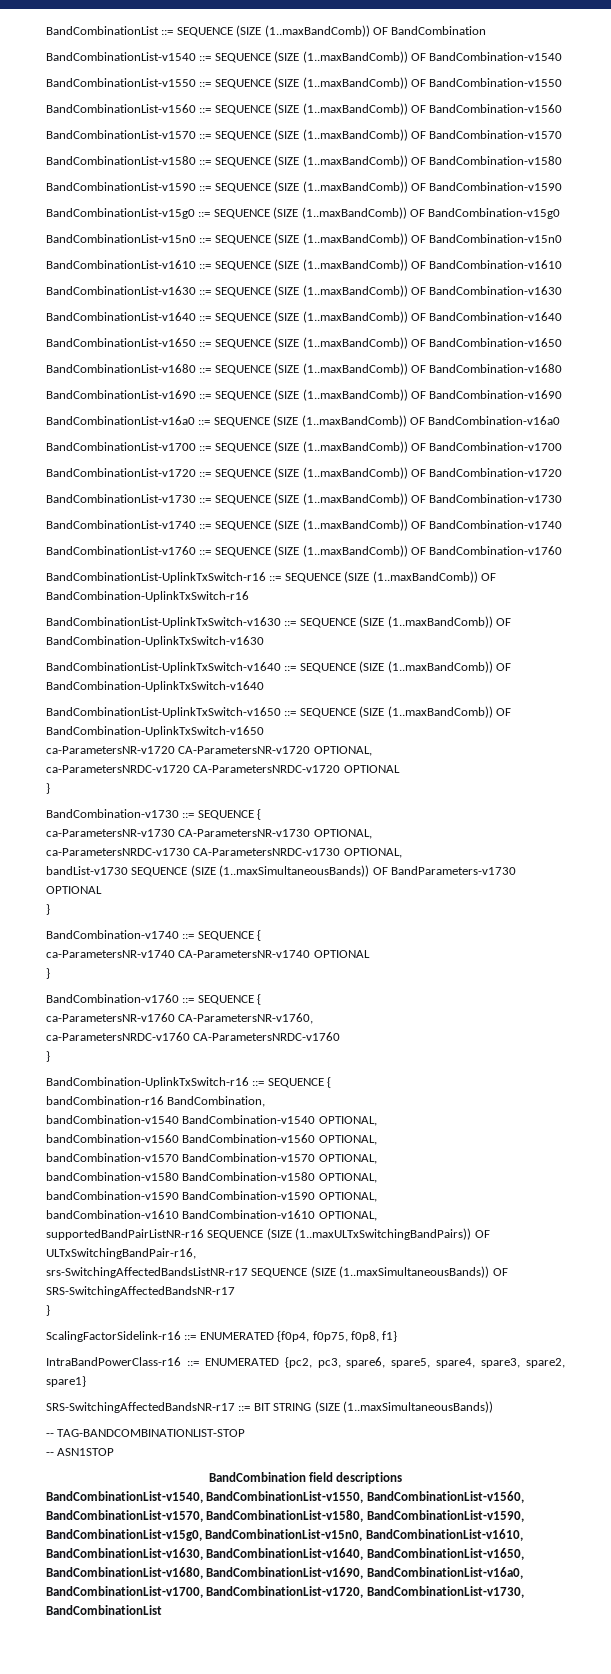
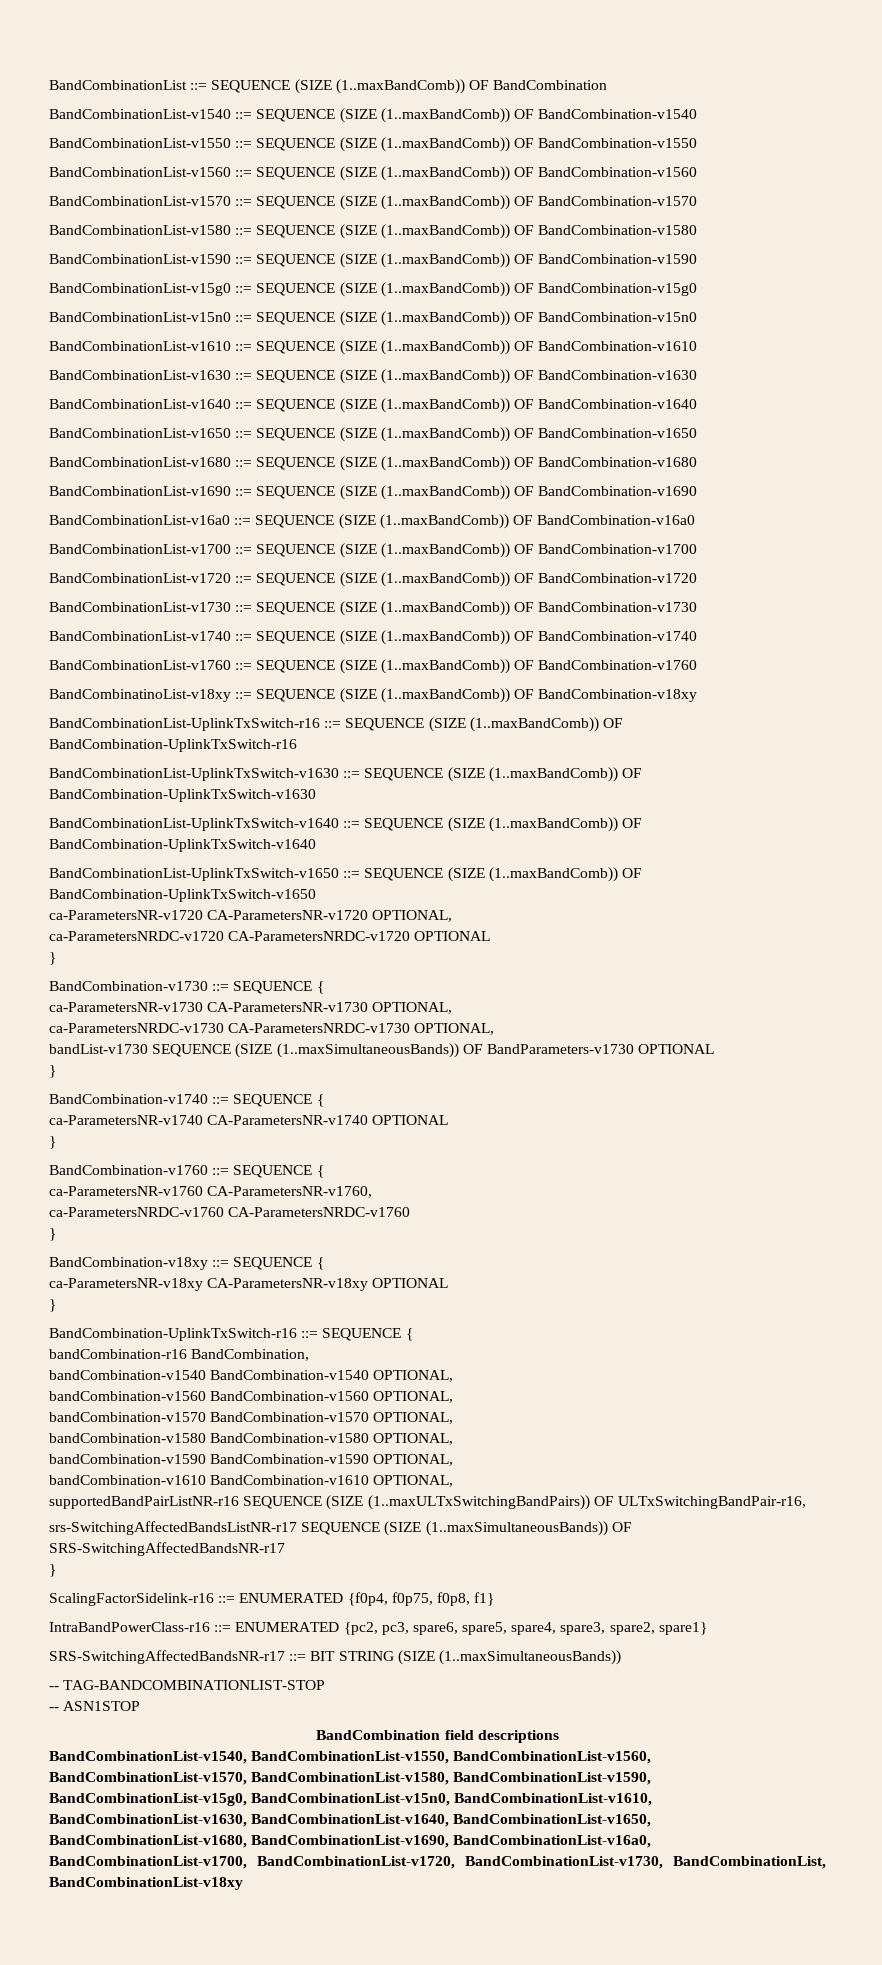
+ BandCombinatinoList-v18xy ::= SEQUENCE (SIZE (1..maxBandComb)) OF BandCombination-v18xy
+ BandCombination-v18xy ::= SEQUENCE {
+ ca-ParametersNR-v18xy CA-ParametersNR-v18xy OPTIONAL
+ }
- BandCombinationList-v1540, BandCombinationList-v1550, BandCombinationList-v1560, BandCombinationList-v1570, BandCombinationList-v1580, BandCombinationList-v1590, BandCombinationList-v15g0, BandCombinationList-v15n0, BandCombinationList-v1610, BandCombinationList-v1630, BandCombinationList-v1640, BandCombinationList-v1650, BandCombinationList-v1680, BandCombinationList-v1690, BandCombinationList-v16a0, BandCombinationList-v1700, BandCombinationList-v1720, BandCombinationList-v1730, BandCombinationList
+ BandCombinationList-v1540, BandCombinationList-v1550, BandCombinationList-v1560, BandCombinationList-v1570, BandCombinationList-v1580, BandCombinationList-v1590, BandCombinationList-v15g0, BandCombinationList-v15n0, BandCombinationList-v1610, BandCombinationList-v1630, BandCombinationList-v1640, BandCombinationList-v1650, BandCombinationList-v1680, BandCombinationList-v1690, BandCombinationList-v16a0, BandCombinationList-v1700, BandCombinationList-v1720, BandCombinationList-v1730, BandCombinationList, BandCombinationList-v18xy

